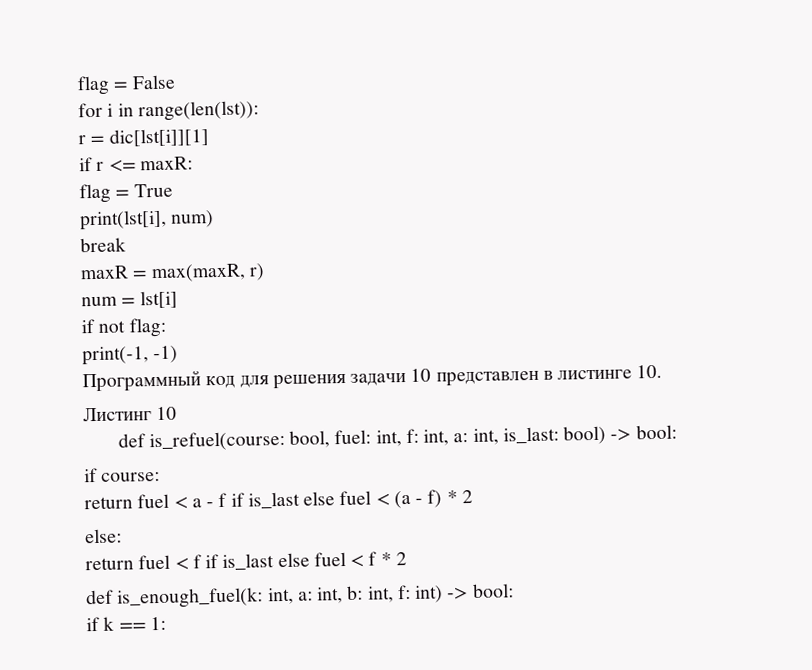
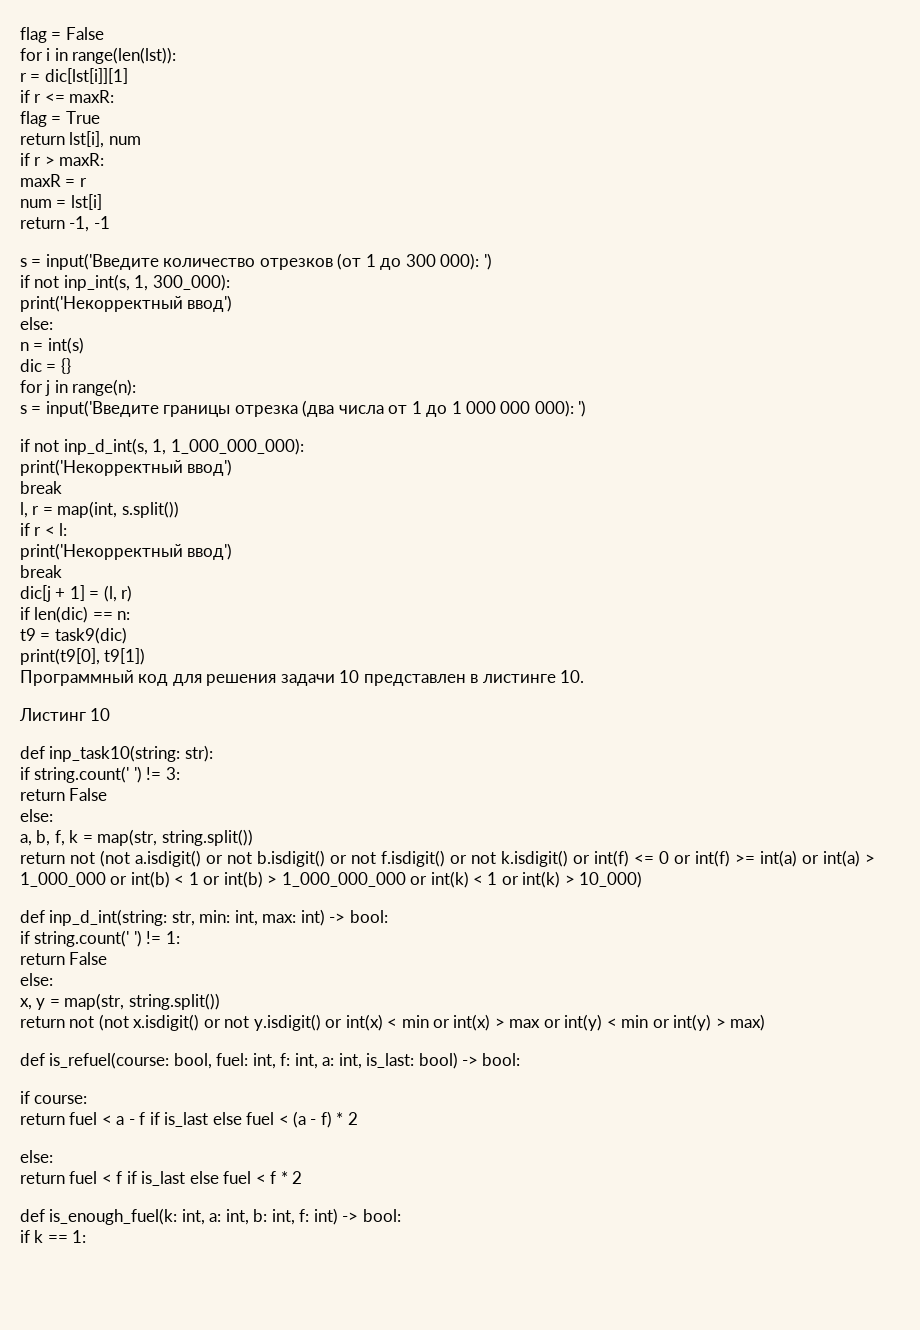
- print(lst[i], num)
- break
+ return lst[i], num
+ if r > maxR:
- maxR = max(maxR, r)
+ maxR = r
- if not flag:
- print(-1, -1)
+ return -1, -1
+ s = input('Введите количество отрезков (от 1 до 300 000): ')
+ if not inp_int(s, 1, 300_000):
+ print('Некорректный ввод')
+ else:
+ n = int(s)
+ dic = {}
+ for j in range(n):
+ s = input('Введите границы отрезка (два числа от 1 до 1 000 000 000): ')
+ if not inp_d_int(s, 1, 1_000_000_000):
+ print('Некорректный ввод')
+ break
+ l, r = map(int, s.split())
+ if r < l:
+ print('Некорректный ввод')
+ break
+ dic[j + 1] = (l, r)
+ if len(dic) == n:
+ t9 = task9(dic)
+ print(t9[0], t9[1])
+ def inp_task10(string: str):
+ if string.count(' ') != 3:
+ return False
+ else:
+ a, b, f, k = map(str, string.split())
+ return not (not a.isdigit() or not b.isdigit() or not f.isdigit() or not k.isdigit() or int(f) <= 0 or int(f) >= int(a) or int(a) > 1_000_000 or int(b) < 1 or int(b) > 1_000_000_000 or int(k) < 1 or int(k) > 10_000)
+ def inp_d_int(string: str, min: int, max: int) -> bool:
+ if string.count(' ') != 1:
+ return False
+ else:
+ x, y = map(str, string.split())
+ return not (not x.isdigit() or not y.isdigit() or int(x) < min or int(x) > max or int(y) < min or int(y) > max)

